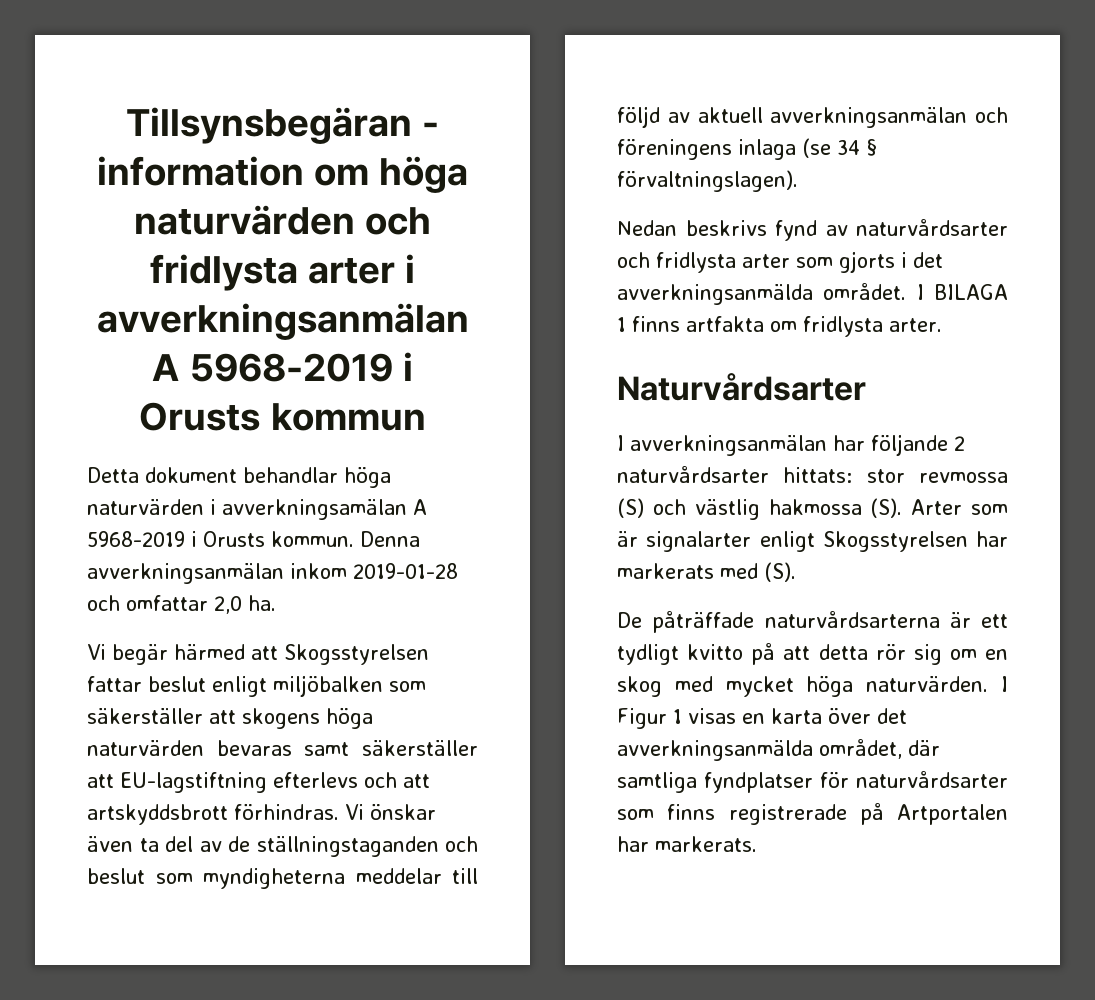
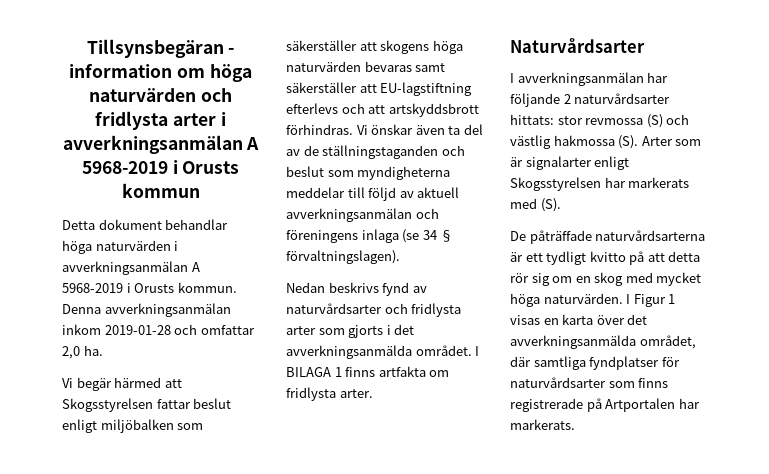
- Detta dokument behandlar höga naturvärden i avverkningsamälan A 5968-2019 i Orusts kommun.
+ Detta dokument behandlar höga naturvärden i avverkningsanmälan A 5968-2019 i Orusts kommun.

